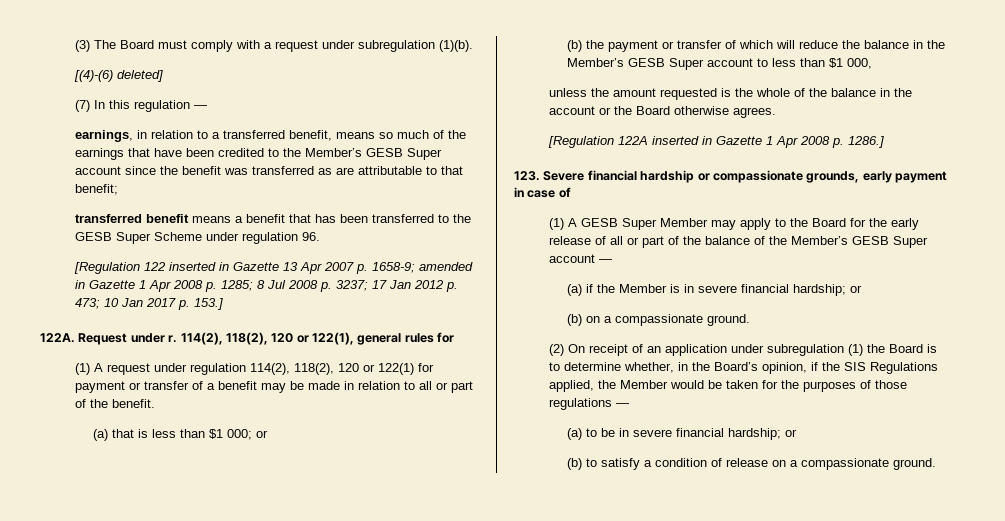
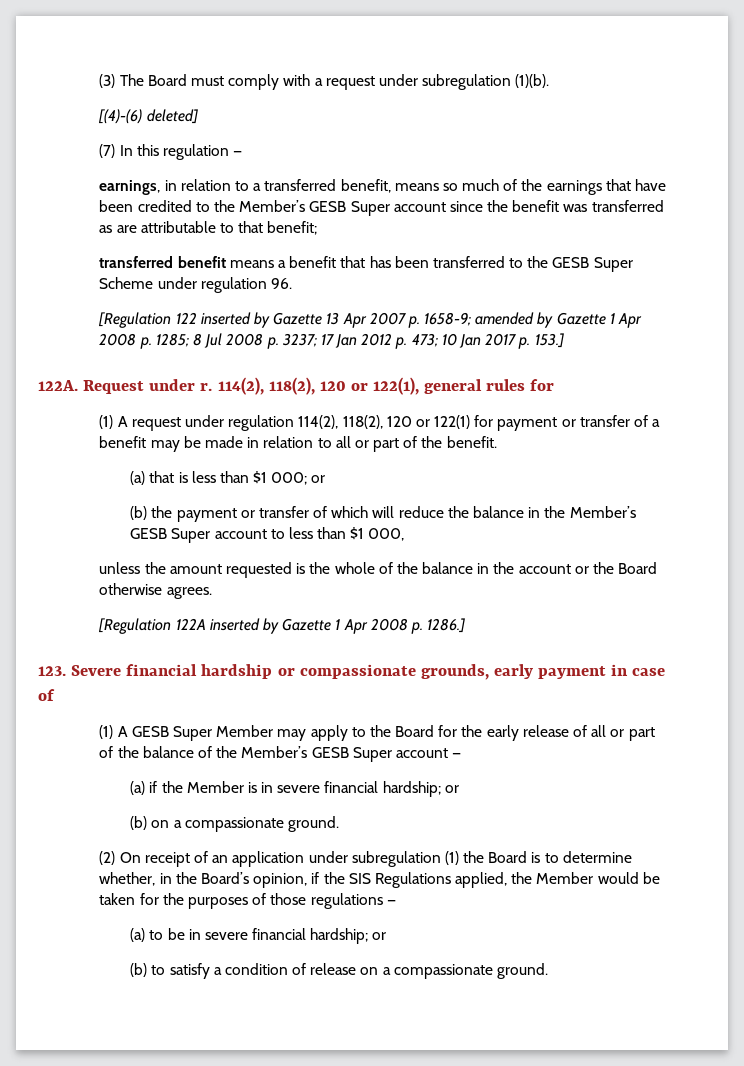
- [Regulation 122 inserted in Gazette 13 Apr 2007 p. 1658-9; amended in Gazette 1 Apr 2008 p. 1285; 8 Jul 2008 p. 3237; 17 Jan 2012 p. 473; 10 Jan 2017 p. 153.]
+ [Regulation 122 inserted by Gazette 13 Apr 2007 p. 1658-9; amended by Gazette 1 Apr 2008 p. 1285; 8 Jul 2008 p. 3237; 17 Jan 2012 p. 473; 10 Jan 2017 p. 153.]
- [Regulation 122A inserted in Gazette 1 Apr 2008 p. 1286.]
+ [Regulation 122A inserted by Gazette 1 Apr 2008 p. 1286.]

